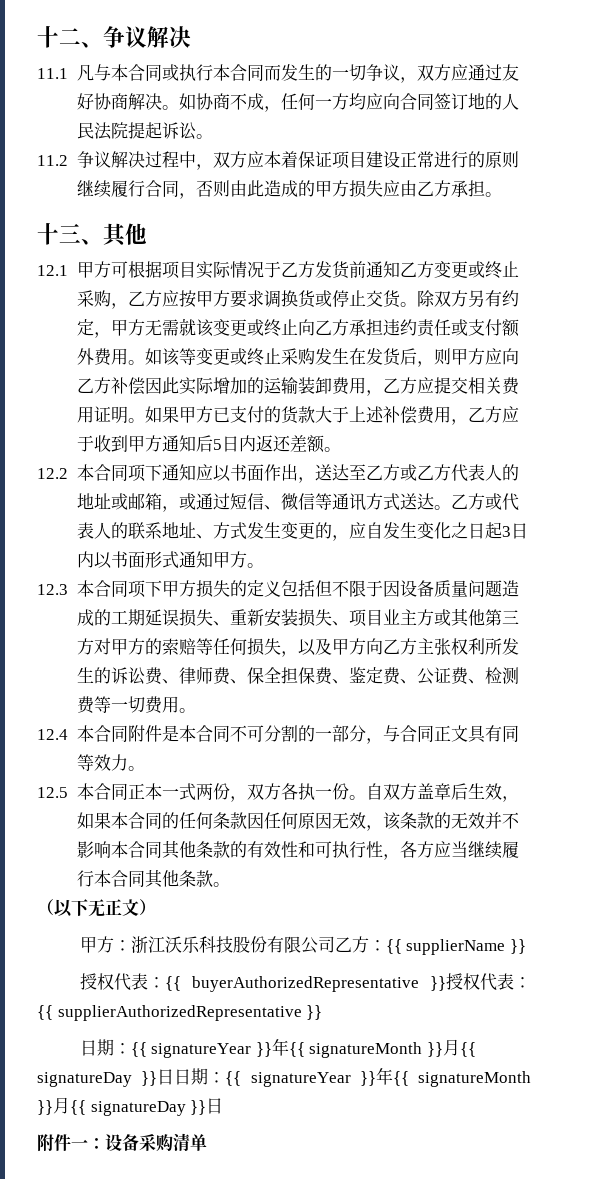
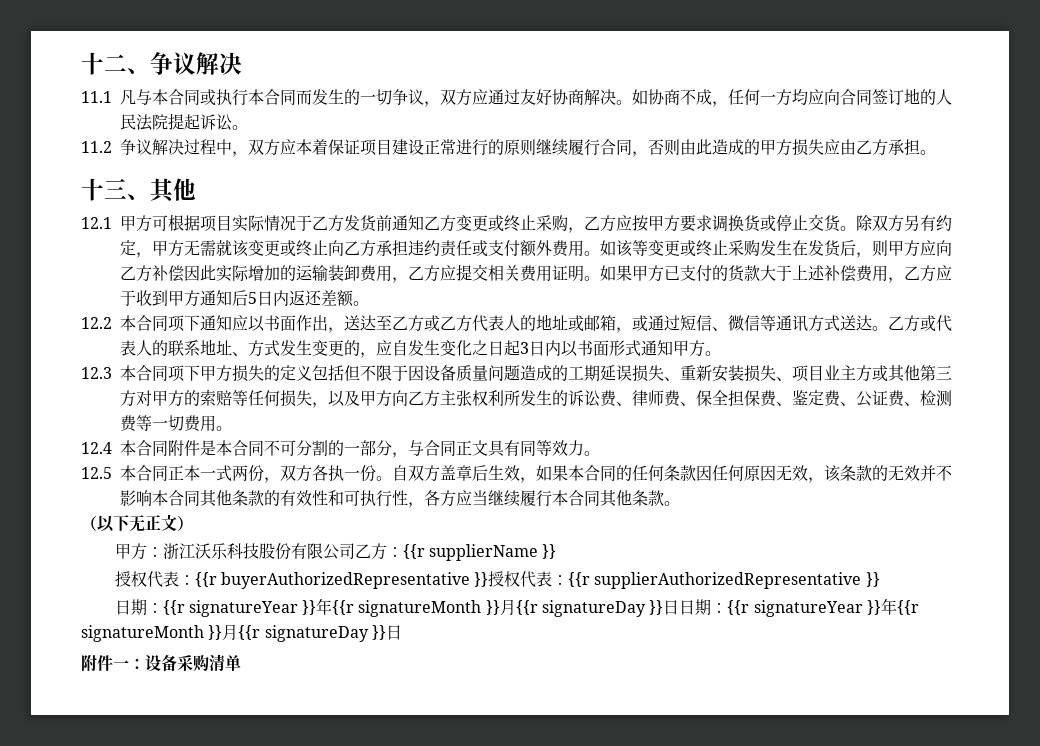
- 甲方：浙江沃乐科技股份有限公司乙方：{{ supplierName }}
+ 甲方：浙江沃乐科技股份有限公司乙方：{{r supplierName }}
- 授权代表：{{ buyerAuthorizedRepresentative }}授权代表：{{ supplierAuthorizedRepresentative }}
+ 授权代表：{{r buyerAuthorizedRepresentative }}授权代表：{{r supplierAuthorizedRepresentative }}
- 日期：{{ signatureYear }}年{{ signatureMonth }}月{{ signatureDay }}日日期：{{ signatureYear }}年{{ signatureMonth }}月{{ signatureDay }}日
+ 日期：{{r signatureYear }}年{{r signatureMonth }}月{{r signatureDay }}日日期：{{r signatureYear }}年{{r signatureMonth }}月{{r signatureDay }}日

